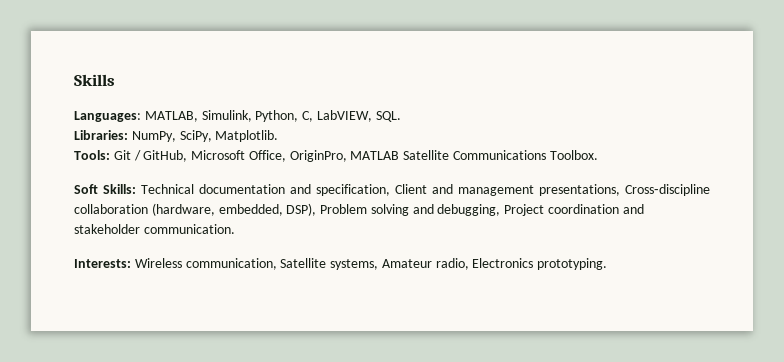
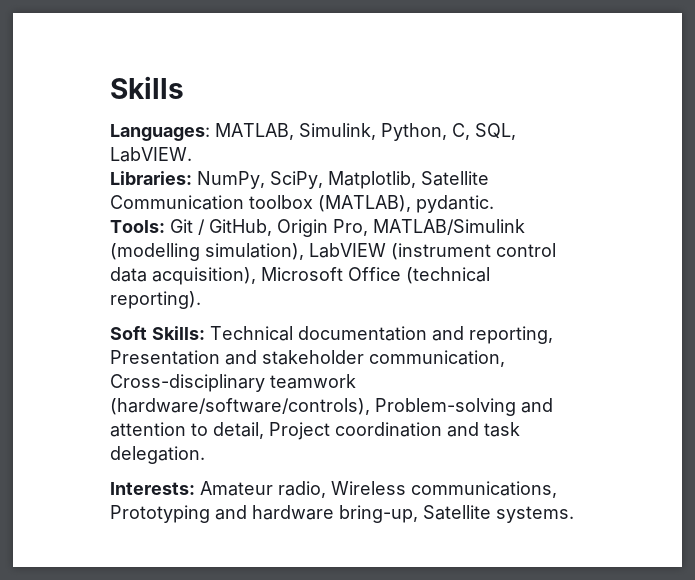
- Languages: MATLAB, Simulink, Python, C, LabVIEW, SQL.
+ Languages: MATLAB, Simulink, Python, C, SQL, LabVIEW.
- Libraries: NumPy, SciPy, Matplotlib.
- Tools: Git / GitHub, Microsoft Office, OriginPro, MATLAB Satellite Communications Toolbox.
+ Libraries: NumPy, SciPy, Matplotlib, Satellite Communication toolbox (MATLAB), pydantic.
+ Tools: Git / GitHub, Origin Pro, MATLAB/Simulink (modelling simulation), LabVIEW (instrument control data acquisition), Microsoft Office (technical reporting).
- Soft Skills: Technical documentation and specification, Client and management presentations, Cross‑discipline collaboration (hardware, embedded, DSP), Problem solving and debugging, Project coordination and stakeholder communication.
+ Soft Skills: Technical documentation and reporting, Presentation and stakeholder communication, Cross-disciplinary teamwork (hardware/software/controls), Problem-solving and attention to detail, Project coordination and task delegation.
- Interests: Wireless communication, Satellite systems, Amateur radio, Electronics prototyping.
+ Interests: Amateur radio, Wireless communications, Prototyping and hardware bring-up, Satellite systems.

